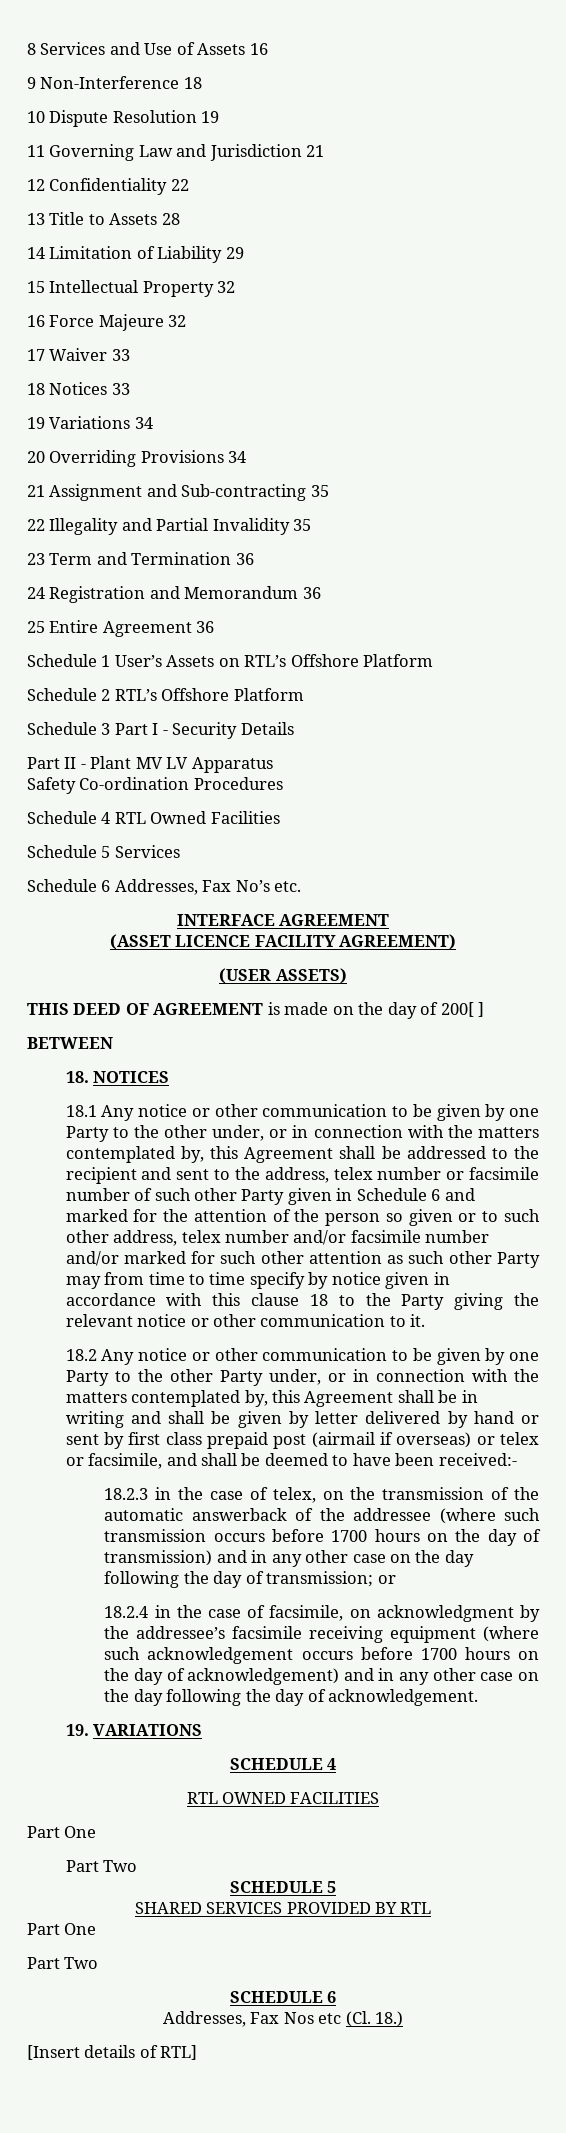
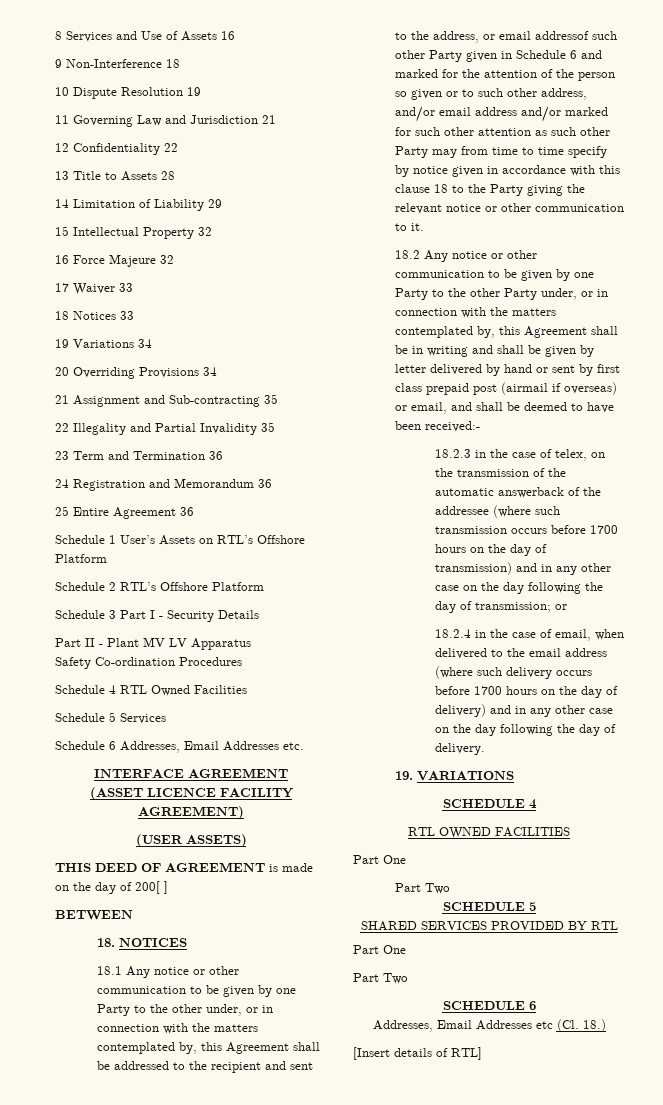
- Schedule 6 Addresses, Fax No’s etc.
+ Schedule 6 Addresses, Email Addresses etc.
- 18.1 Any notice or other communication to be given by one Party to the other under, or in connection with the matters contemplated by, this Agreement shall be addressed to the recipient and sent to the address, telex number or facsimile number of such other Party given in Schedule 6 and marked for the attention of the person so given or to such other address, telex number and/or facsimile number and/or marked for such other attention as such other Party may from time to time specify by notice given in accordance with this clause 18 to the Party giving the relevant notice or other communication to it.
+ 18.1 Any notice or other communication to be given by one Party to the other under, or in connection with the matters contemplated by, this Agreement shall be addressed to the recipient and sent to the address, or email addressof such other Party given in Schedule 6 and marked for the attention of the person so given or to such other address, and/or email address and/or marked for such other attention as such other Party may from time to time specify by notice given in accordance with this clause 18 to the Party giving the relevant notice or other communication to it.
- 18.2 Any notice or other communication to be given by one Party to the other Party under, or in connection with the matters contemplated by, this Agreement shall be in writing and shall be given by letter delivered by hand or sent by first class prepaid post (airmail if overseas) or telex or facsimile, and shall be deemed to have been received:-
+ 18.2 Any notice or other communication to be given by one Party to the other Party under, or in connection with the matters contemplated by, this Agreement shall be in writing and shall be given by letter delivered by hand or sent by first class prepaid post (airmail if overseas) or email, and shall be deemed to have been received:-
- 18.2.4 in the case of facsimile, on acknowledgment by the addressee’s facsimile receiving equipment (where such acknowledgement occurs before 1700 hours on the day of acknowledgement) and in any other case on the day following the day of acknowledgement.
+ 18.2.4 in the case of email, when delivered to the email address (where such delivery occurs before 1700 hours on the day of delivery) and in any other case on the day following the day of delivery.
- Addresses, Fax Nos etc (Cl. 18.)
+ Addresses, Email Addresses etc (Cl. 18.)

